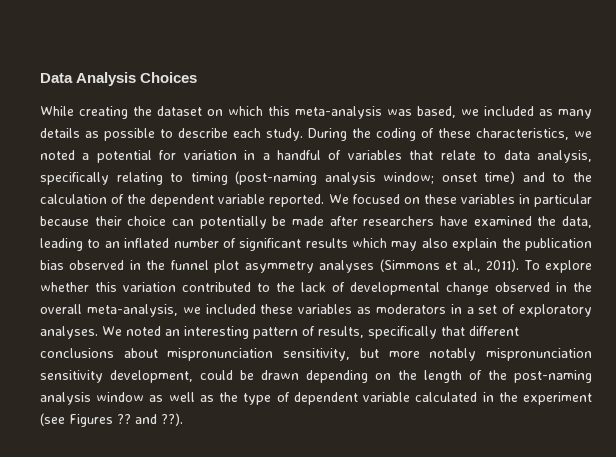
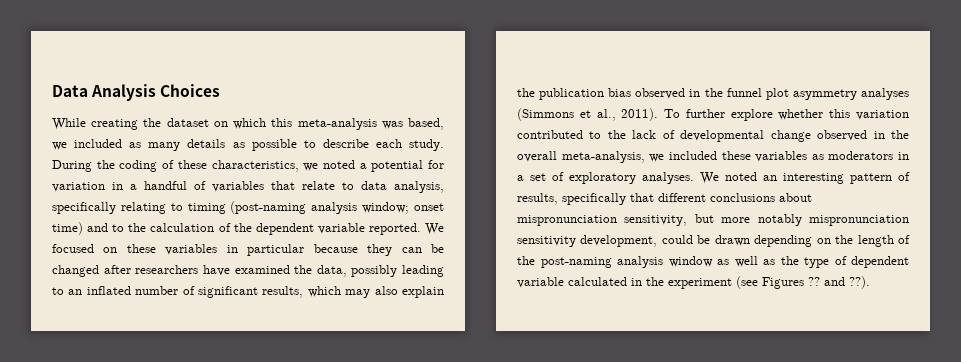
- We focused on these variables in particular because their choice can potentially be made after researchers have examined the data, leading to an inflated number of significant results which may also explain the publication bias observed in the funnel plot asymmetry analyses (Simmons et al., 2011).
+ We focused on these variables in particular because they can be changed after researchers have examined the data, possibly leading to an inflated number of significant results, which may also explain the publication bias observed in the funnel plot asymmetry analyses (Simmons et al., 2011).
- To explore whether this variation contributed to the lack of developmental change observed in the overall meta-analysis, we included these variables as moderators in a set of exploratory analyses.
+ To further explore whether this variation contributed to the lack of developmental change observed in the overall meta-analysis, we included these variables as moderators in a set of exploratory analyses.

